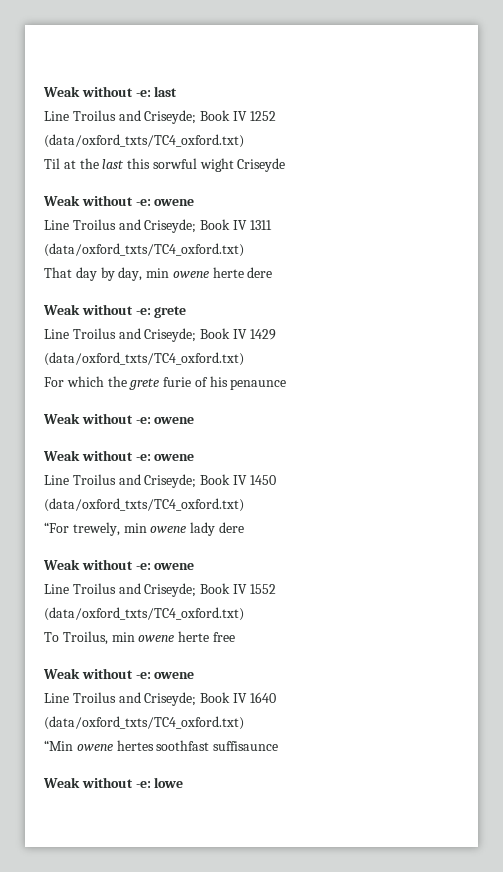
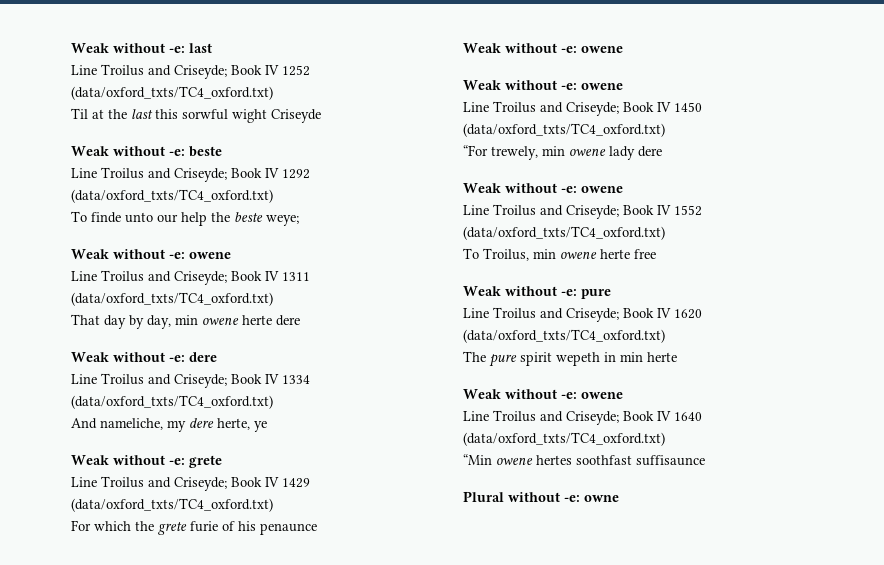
+ Weak without -e: beste
+ Line Troilus and Criseyde; Book IV 1292 (data/oxford_txts/TC4_oxford.txt)
+ To finde unto our help the beste weye;
+ Weak without -e: dere
+ Line Troilus and Criseyde; Book IV 1334 (data/oxford_txts/TC4_oxford.txt)
+ And nameliche, my dere herte, ye
+ Weak without -e: pure
+ Line Troilus and Criseyde; Book IV 1620 (data/oxford_txts/TC4_oxford.txt)
+ The pure spirit wepeth in min herte
- Weak without -e: lowe
+ Plural without -e: owne

